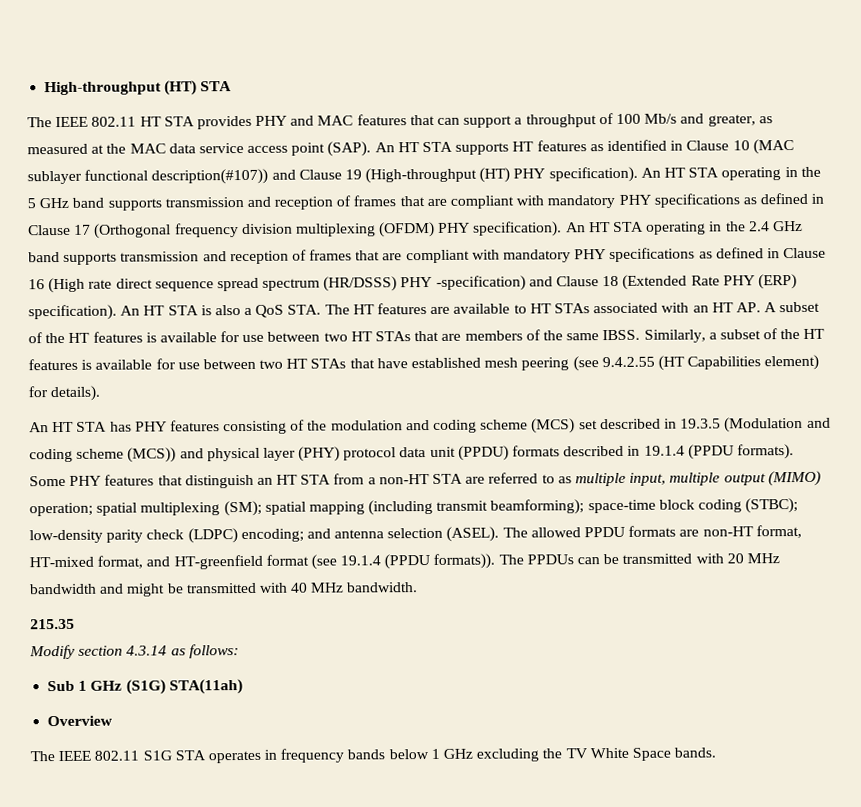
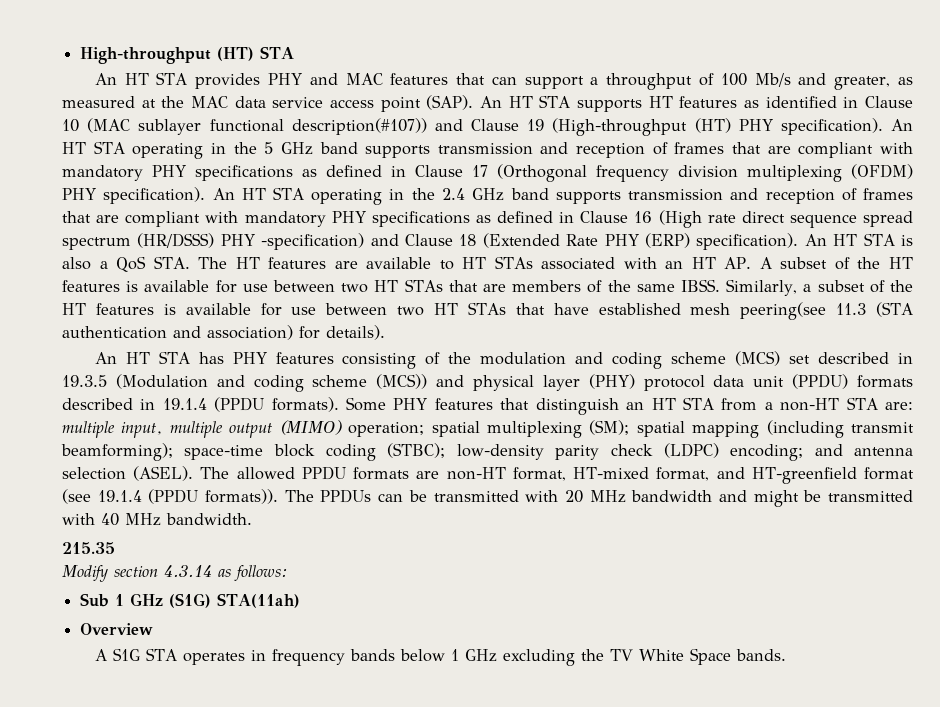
- The IEEE 802.11 HT STA provides PHY and MAC features that can support a throughput of 100 Mb/s and greater, as measured at the MAC data service access point (SAP).
+ An HT STA provides PHY and MAC features that can support a throughput of 100 Mb/s and greater, as measured at the MAC data service access point (SAP).
- Similarly, a subset of the HT features is available for use between two HT STAs that have established mesh peering (see 9.4.2.55 (HT Capabilities element) for details).
+ Similarly, a subset of the HT features is available for use between two HT STAs that have established mesh peering(see 11.3 (STA authentication and association) for details).
- Some PHY features that distinguish an HT STA from a non-HT STA are referred to as multiple input, multiple output (MIMO) operation; spatial multiplexing (SM); spatial mapping (including transmit beamforming); space-time block coding (STBC); low-density parity check (LDPC) encoding; and antenna selection (ASEL).
+ Some PHY features that distinguish an HT STA from a non-HT STA are: multiple input, multiple output (MIMO) operation; spatial multiplexing (SM); spatial mapping (including transmit beamforming); space-time block coding (STBC); low-density parity check (LDPC) encoding; and antenna selection (ASEL).
- The IEEE 802.11 S1G STA operates in frequency bands below 1 GHz excluding the TV White Space bands.
+ A S1G STA operates in frequency bands below 1 GHz excluding the TV White Space bands.

